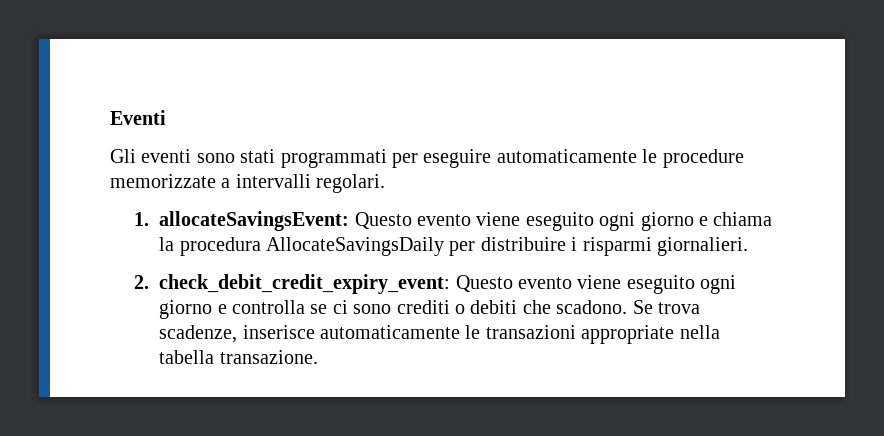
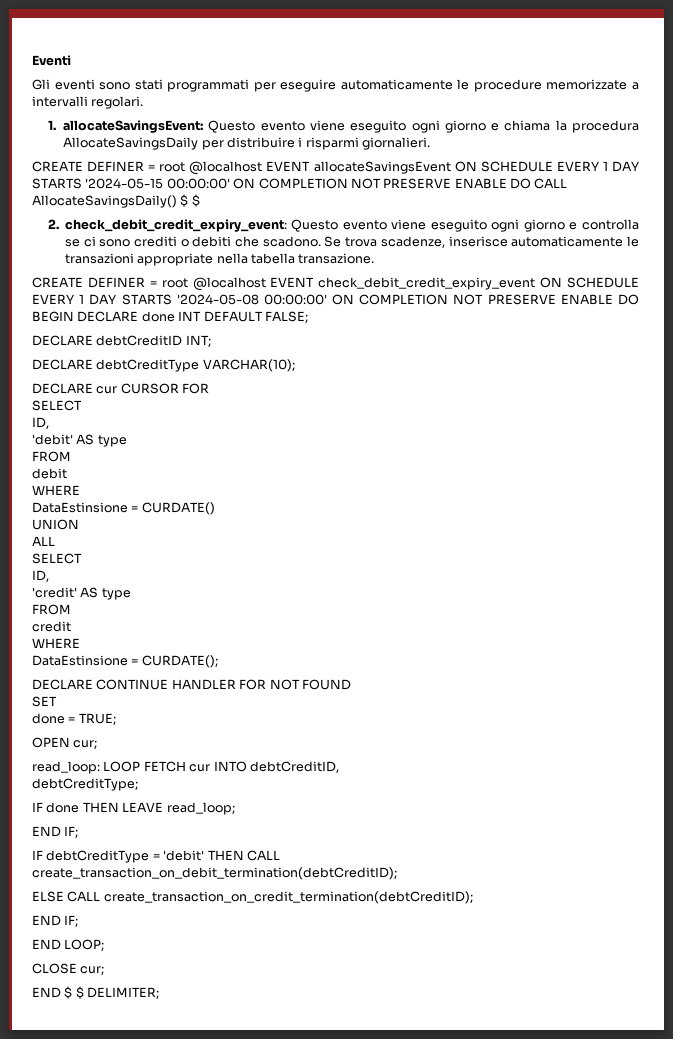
+ CREATE DEFINER = root @localhost EVENT allocateSavingsEvent ON SCHEDULE EVERY 1 DAY STARTS '2024-05-15 00:00:00' ON COMPLETION NOT PRESERVE ENABLE DO CALL AllocateSavingsDaily() $ $
+ CREATE DEFINER = root @localhost EVENT check_debit_credit_expiry_event ON SCHEDULE EVERY 1 DAY STARTS '2024-05-08 00:00:00' ON COMPLETION NOT PRESERVE ENABLE DO BEGIN DECLARE done INT DEFAULT FALSE;
+ DECLARE debtCreditID INT;
+ DECLARE debtCreditType VARCHAR(10);
+ DECLARE cur CURSOR FOR
+ SELECT
+ ID,
+ 'debit' AS type
+ FROM
+ debit
+ WHERE
+ DataEstinsione = CURDATE()
+ UNION
+ ALL
+ SELECT
+ ID,
+ 'credit' AS type
+ FROM
+ credit
+ WHERE
+ DataEstinsione = CURDATE();
+ DECLARE CONTINUE HANDLER FOR NOT FOUND
+ SET
+ done = TRUE;
+ OPEN cur;
+ read_loop: LOOP FETCH cur INTO debtCreditID,
+ debtCreditType;
+ IF done THEN LEAVE read_loop;
+ END IF;
+ IF debtCreditType = 'debit' THEN CALL create_transaction_on_debit_termination(debtCreditID);
+ ELSE CALL create_transaction_on_credit_termination(debtCreditID);
+ END IF;
+ END LOOP;
+ CLOSE cur;
+ END $ $ DELIMITER;

